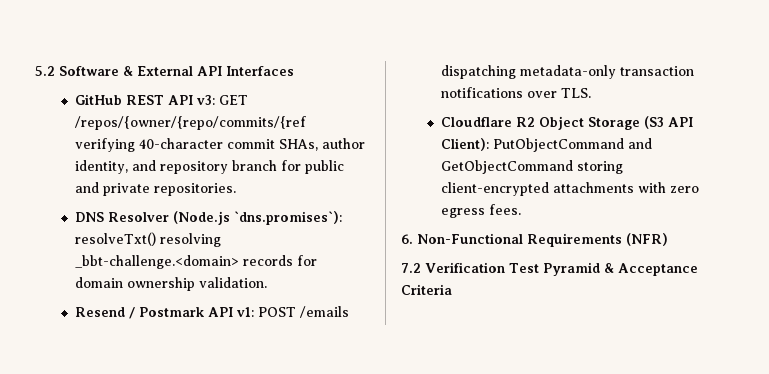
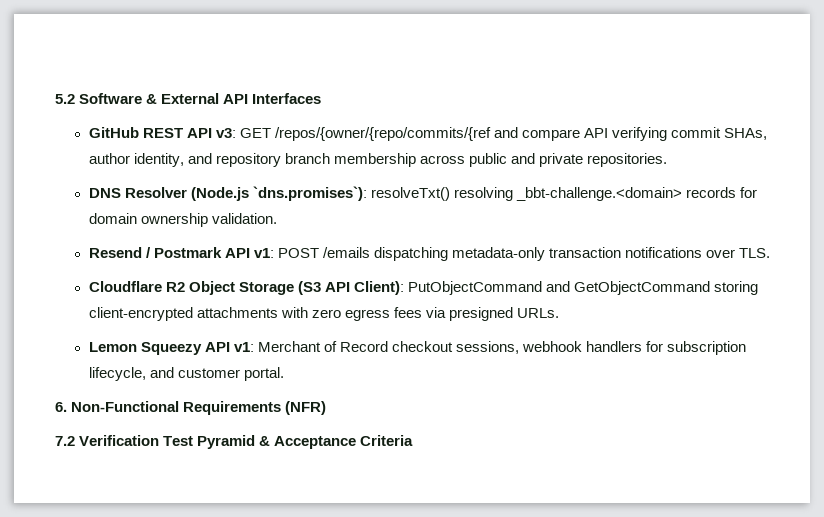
- GitHub REST API v3: GET /repos/{owner/{repo/commits/{ref verifying 40-character commit SHAs, author identity, and repository branch for public and private repositories.
+ GitHub REST API v3: GET /repos/{owner/{repo/commits/{ref and compare API verifying commit SHAs, author identity, and repository branch membership across public and private repositories.
- Cloudflare R2 Object Storage (S3 API Client): PutObjectCommand and GetObjectCommand storing client-encrypted attachments with zero egress fees.
+ Cloudflare R2 Object Storage (S3 API Client): PutObjectCommand and GetObjectCommand storing client-encrypted attachments with zero egress fees via presigned URLs.
+ Lemon Squeezy API v1: Merchant of Record checkout sessions, webhook handlers for subscription lifecycle, and customer portal.

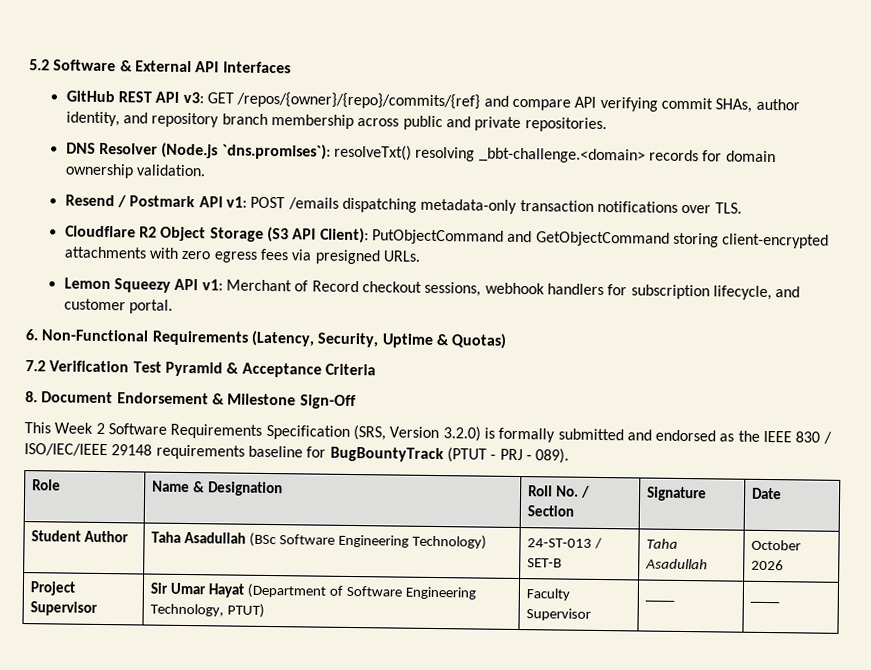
- GitHub REST API v3: GET /repos/{owner/{repo/commits/{ref and compare API verifying commit SHAs, author identity, and repository branch membership across public and private repositories.
+ GitHub REST API v3: GET /repos/{owner}/{repo}/commits/{ref} and compare API verifying commit SHAs, author identity, and repository branch membership across public and private repositories.
- 6. Non-Functional Requirements (NFR)
+ 6. Non-Functional Requirements (Latency, Security, Uptime & Quotas)
+ 8. Document Endorsement & Milestone Sign-Off
+ This Week 2 Software Requirements Specification (SRS, Version 3.2.0) is formally submitted and endorsed as the IEEE 830 / ISO/IEC/IEEE 29148 requirements baseline for BugBountyTrack (PTUT - PRJ - 089).
+ Role | Name & Designation | Roll No. / Section | Signature | Date
+ Student Author | Taha Asadullah (BSc Software Engineering Technology) | 24-ST-013 / SET-B | Taha Asadullah | October 2026
+ Project Supervisor | Sir Umar Hayat (Department of Software Engineering Technology, PTUT) | Faculty Supervisor | ____ | ____

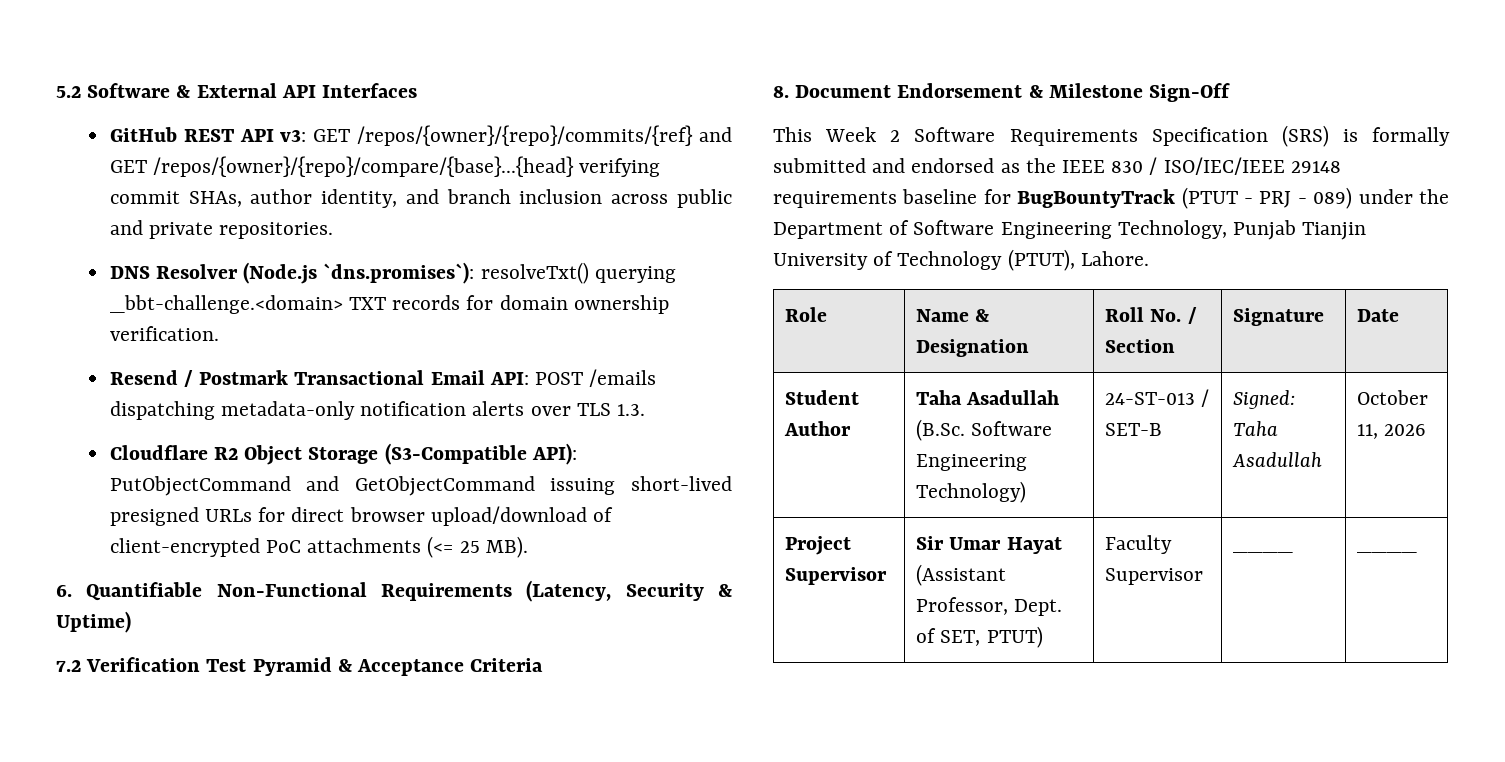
- GitHub REST API v3: GET /repos/{owner}/{repo}/commits/{ref} and compare API verifying commit SHAs, author identity, and repository branch membership across public and private repositories.
+ GitHub REST API v3: GET /repos/{owner}/{repo}/commits/{ref} and GET /repos/{owner}/{repo}/compare/{base}...{head} verifying commit SHAs, author identity, and branch inclusion across public and private repositories.
- DNS Resolver (Node.js `dns.promises`): resolveTxt() resolving _bbt-challenge.<domain> records for domain ownership validation.
+ DNS Resolver (Node.js `dns.promises`): resolveTxt() querying _bbt-challenge.<domain> TXT records for domain ownership verification.
- Resend / Postmark API v1: POST /emails dispatching metadata-only transaction notifications over TLS.
+ Resend / Postmark Transactional Email API: POST /emails dispatching metadata-only notification alerts over TLS 1.3.
- Cloudflare R2 Object Storage (S3 API Client): PutObjectCommand and GetObjectCommand storing client-encrypted attachments with zero egress fees via presigned URLs.
- Lemon Squeezy API v1: Merchant of Record checkout sessions, webhook handlers for subscription lifecycle, and customer portal.
+ Cloudflare R2 Object Storage (S3-Compatible API): PutObjectCommand and GetObjectCommand issuing short-lived presigned URLs for direct browser upload/download of client-encrypted PoC attachments (<= 25 MB).
- 6. Non-Functional Requirements (Latency, Security, Uptime & Quotas)
+ 6. Quantifiable Non-Functional Requirements (Latency, Security & Uptime)
- This Week 2 Software Requirements Specification (SRS, Version 3.2.0) is formally submitted and endorsed as the IEEE 830 / ISO/IEC/IEEE 29148 requirements baseline for BugBountyTrack (PTUT - PRJ - 089).
+ This Week 2 Software Requirements Specification (SRS) is formally submitted and endorsed as the IEEE 830 / ISO/IEC/IEEE 29148 requirements baseline for BugBountyTrack (PTUT - PRJ - 089) under the Department of Software Engineering Technology, Punjab Tianjin University of Technology (PTUT), Lahore.
- Student Author | Taha Asadullah (BSc Software Engineering Technology) | 24-ST-013 / SET-B | Taha Asadullah | October 2026
+ Student Author | Taha Asadullah (B.Sc. Software Engineering Technology) | 24-ST-013 / SET-B | Signed: Taha Asadullah | October 11, 2026
- Project Supervisor | Sir Umar Hayat (Department of Software Engineering Technology, PTUT) | Faculty Supervisor | ____ | ____
+ Project Supervisor | Sir Umar Hayat (Assistant Professor, Dept. of SET, PTUT) | Faculty Supervisor | ____ | ____

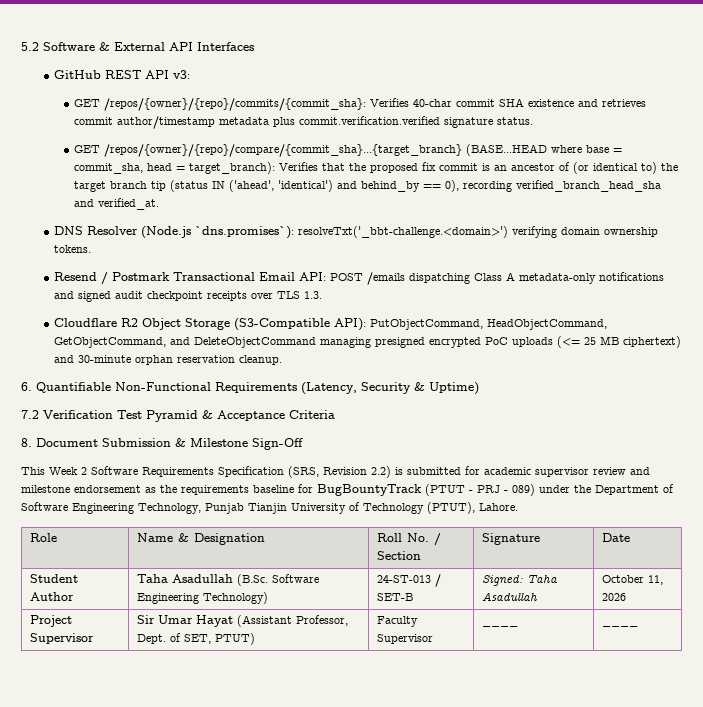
- GitHub REST API v3: GET /repos/{owner}/{repo}/commits/{ref} and GET /repos/{owner}/{repo}/compare/{base}...{head} verifying commit SHAs, author identity, and branch inclusion across public and private repositories.
- DNS Resolver (Node.js `dns.promises`): resolveTxt() querying _bbt-challenge.<domain> TXT records for domain ownership verification.
+ GitHub REST API v3:
+ GET /repos/{owner}/{repo}/commits/{commit_sha}: Verifies 40-char commit SHA existence and retrieves commit author/timestamp metadata plus commit.verification.verified signature status.
+ GET /repos/{owner}/{repo}/compare/{commit_sha}...{target_branch} (BASE...HEAD where base = commit_sha, head = target_branch): Verifies that the proposed fix commit is an ancestor of (or identical to) the target branch tip (status IN ('ahead', 'identical') and behind_by == 0), recording verified_branch_head_sha and verified_at.
+ DNS Resolver (Node.js `dns.promises`): resolveTxt('_bbt-challenge.<domain>') verifying domain ownership tokens.
- Resend / Postmark Transactional Email API: POST /emails dispatching metadata-only notification alerts over TLS 1.3.
+ Resend / Postmark Transactional Email API: POST /emails dispatching Class A metadata-only notifications and signed audit checkpoint receipts over TLS 1.3.
- Cloudflare R2 Object Storage (S3-Compatible API): PutObjectCommand and GetObjectCommand issuing short-lived presigned URLs for direct browser upload/download of client-encrypted PoC attachments (<= 25 MB).
+ Cloudflare R2 Object Storage (S3-Compatible API): PutObjectCommand, HeadObjectCommand, GetObjectCommand, and DeleteObjectCommand managing presigned encrypted PoC uploads (<= 25 MB ciphertext) and 30-minute orphan reservation cleanup.
- 8. Document Endorsement & Milestone Sign-Off
+ 8. Document Submission & Milestone Sign-Off
- This Week 2 Software Requirements Specification (SRS) is formally submitted and endorsed as the IEEE 830 / ISO/IEC/IEEE 29148 requirements baseline for BugBountyTrack (PTUT - PRJ - 089) under the Department of Software Engineering Technology, Punjab Tianjin University of Technology (PTUT), Lahore.
+ This Week 2 Software Requirements Specification (SRS, Revision 2.2) is submitted for academic supervisor review and milestone endorsement as the requirements baseline for BugBountyTrack (PTUT - PRJ - 089) under the Department of Software Engineering Technology, Punjab Tianjin University of Technology (PTUT), Lahore.

